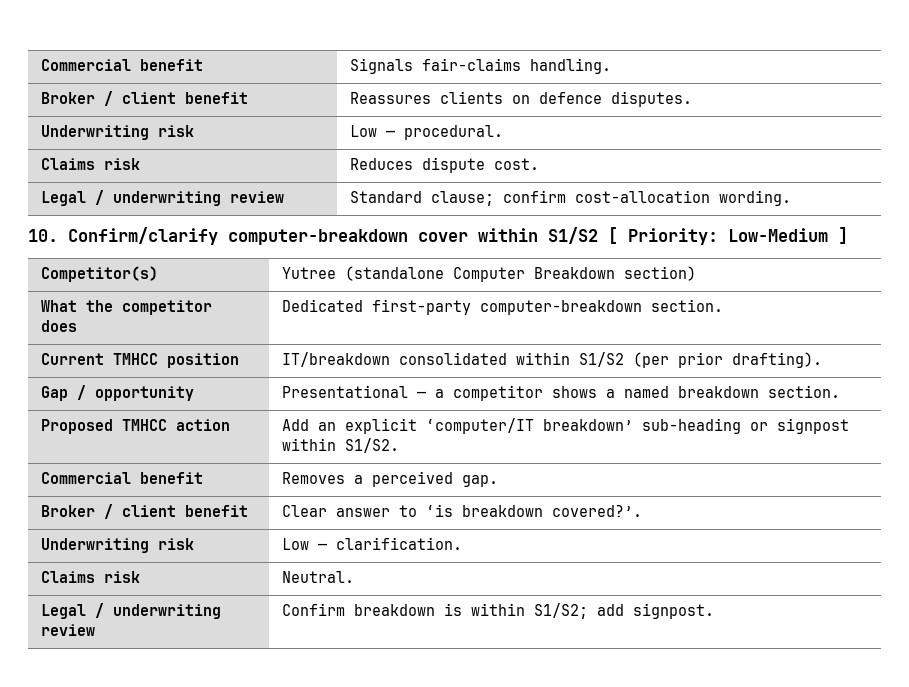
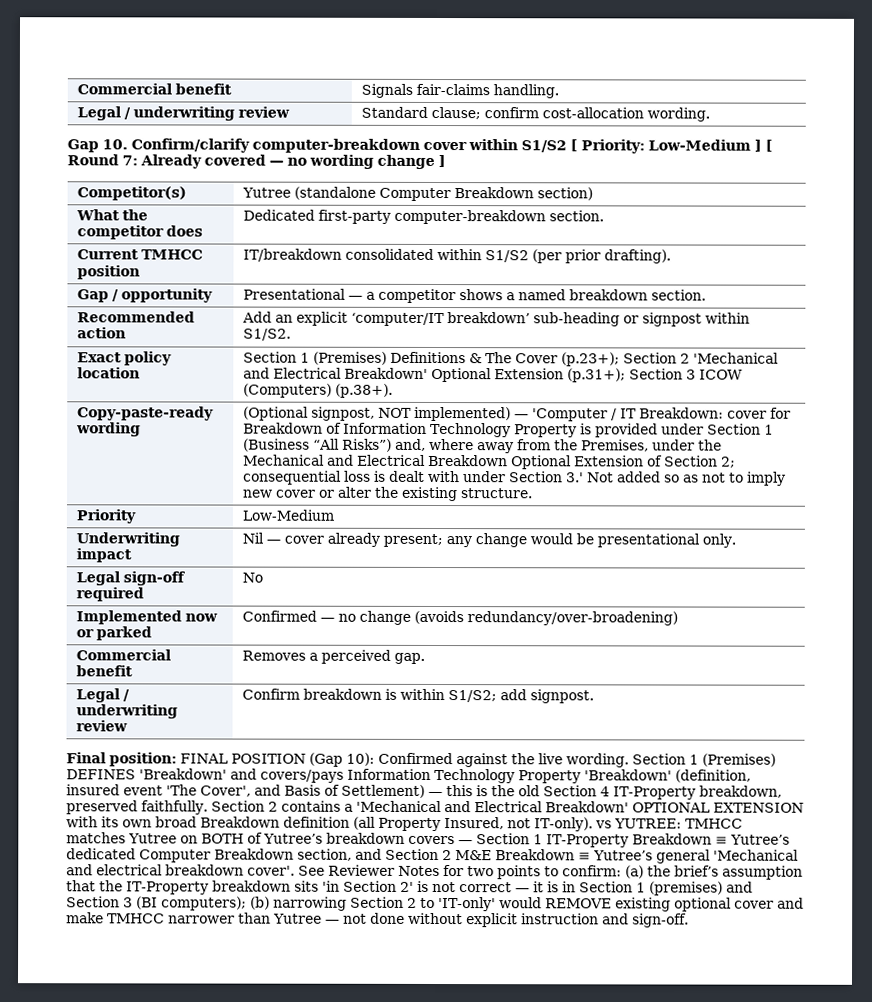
- Broker / client benefit | Reassures clients on defence disputes.
- Underwriting risk | Low — procedural.
- Claims risk | Reduces dispute cost.
- 10. Confirm/clarify computer-breakdown cover within S1/S2 [ Priority: Low-Medium ]
+ Gap 10. Confirm/clarify computer-breakdown cover within S1/S2 [ Priority: Low-Medium ] [ Round 7: Already covered — no wording change ]
- Proposed TMHCC action | Add an explicit ‘computer/IT breakdown’ sub-heading or signpost within S1/S2.
+ Recommended action | Add an explicit ‘computer/IT breakdown’ sub-heading or signpost within S1/S2.
+ Exact policy location | Section 1 (Premises) Definitions & The Cover (p.23+); Section 2 'Mechanical and Electrical Breakdown' Optional Extension (p.31+); Section 3 ICOW (Computers) (p.38+).
+ Copy-paste-ready wording | (Optional signpost, NOT implemented) — 'Computer / IT Breakdown: cover for Breakdown of Information Technology Property is provided under Section 1 (Business “All Risks”) and, where away from the Premises, under the Mechanical and Electrical Breakdown Optional Extension of Section 2; consequential loss is dealt with under Section 3.' Not added so as not to imply new cover or alter the existing structure.
+ Priority | Low-Medium
+ Underwriting impact | Nil — cover already present; any change would be presentational only.
+ Legal sign-off required | No
+ Implemented now or parked | Confirmed — no change (avoids redundancy/over-broadening)
- Broker / client benefit | Clear answer to ‘is breakdown covered?’.
- Underwriting risk | Low — clarification.
- Claims risk | Neutral.
+ Final position: FINAL POSITION (Gap 10): Confirmed against the live wording. Section 1 (Premises) DEFINES 'Breakdown' and covers/pays Information Technology Property 'Breakdown' (definition, insured event 'The Cover', and Basis of Settlement) — this is the old Section 4 IT-Property breakdown, preserved faithfully. Section 2 contains a 'Mechanical and Electrical Breakdown' OPTIONAL EXTENSION with its own broad Breakdown definition (all Property Insured, not IT-only). vs YUTREE: TMHCC matches Yutree on BOTH of Yutree’s breakdown covers — Section 1 IT-Property Breakdown ≡ Yutree’s dedicated Computer Breakdown section, and Section 2 M&E Breakdown ≡ Yutree’s general 'Mechanical and electrical breakdown cover'. See Reviewer Notes for two points to confirm: (a) the brief’s assumption that the IT-Property breakdown sits 'in Section 2' is not correct — it is in Section 1 (premises) and Section 3 (BI computers); (b) narrowing Section 2 to 'IT-only' would REMOVE existing optional cover and make TMHCC narrower than Yutree — not done without explicit instruction and sign-off.

